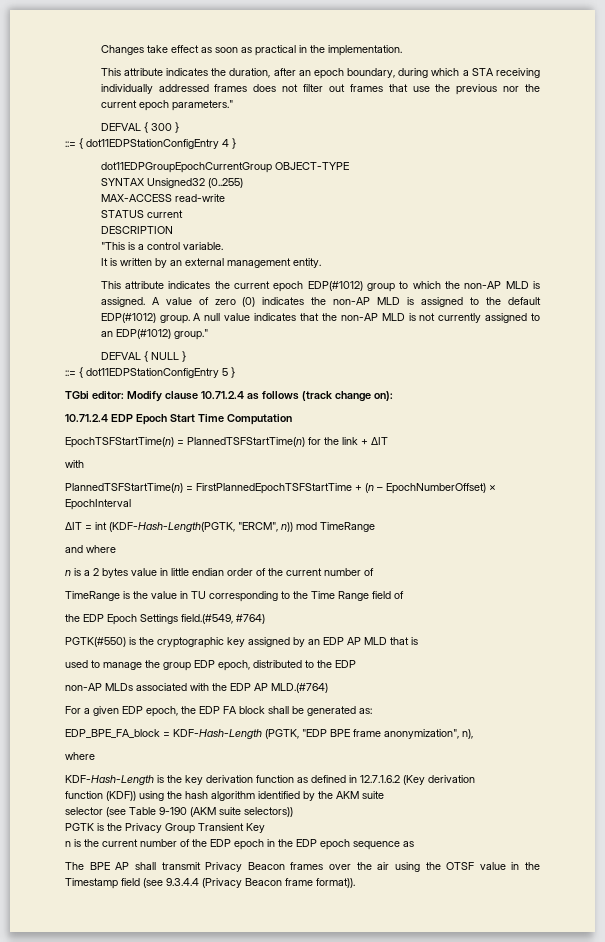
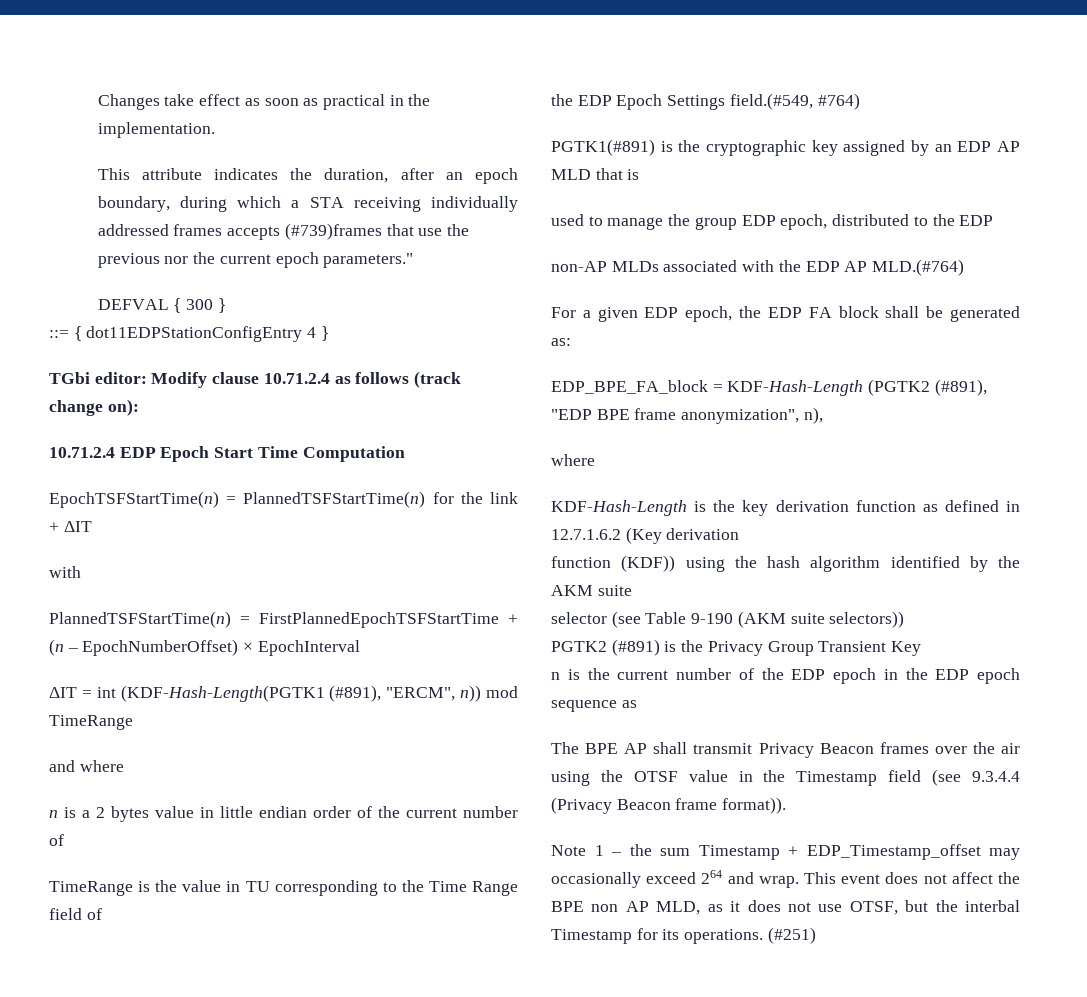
- This attribute indicates the duration, after an epoch boundary, during which a STA receiving individually addressed frames does not filter out frames that use the previous nor the current epoch parameters."
+ This attribute indicates the duration, after an epoch boundary, during which a STA receiving individually addressed frames accepts (#739)frames that use the previous nor the current epoch parameters."
- dot11EDPGroupEpochCurrentGroup OBJECT-TYPE
- SYNTAX Unsigned32 (0..255)
- MAX-ACCESS read-write
- STATUS current
- DESCRIPTION
- "This is a control variable.
- It is written by an external management entity.
- This attribute indicates the current epoch EDP(#1012) group to which the non-AP MLD is assigned. A value of zero (0) indicates the non-AP MLD is assigned to the default EDP(#1012) group. A null value indicates that the non-AP MLD is not currently assigned to an EDP(#1012) group."
- DEFVAL { NULL }
- ::= { dot11EDPStationConfigEntry 5 }
- ΔIT = int (KDF-Hash-Length(PGTK, "ERCM", n)) mod TimeRange
+ ΔIT = int (KDF-Hash-Length(PGTK1 (#891), "ERCM", n)) mod TimeRange
- PGTK(#550) is the cryptographic key assigned by an EDP AP MLD that is
+ PGTK1(#891) is the cryptographic key assigned by an EDP AP MLD that is
- EDP_BPE_FA_block = KDF-Hash-Length (PGTK, "EDP BPE frame anonymization", n),
+ EDP_BPE_FA_block = KDF-Hash-Length (PGTK2 (#891), "EDP BPE frame anonymization", n),
- PGTK is the Privacy Group Transient Key
+ PGTK2 (#891) is the Privacy Group Transient Key
+ Note 1 – the sum Timestamp + EDP_Timestamp_offset may occasionally exceed 264 and wrap. This event does not affect the BPE non AP MLD, as it does not use OTSF, but the interbal Timestamp for its operations. (#251)

